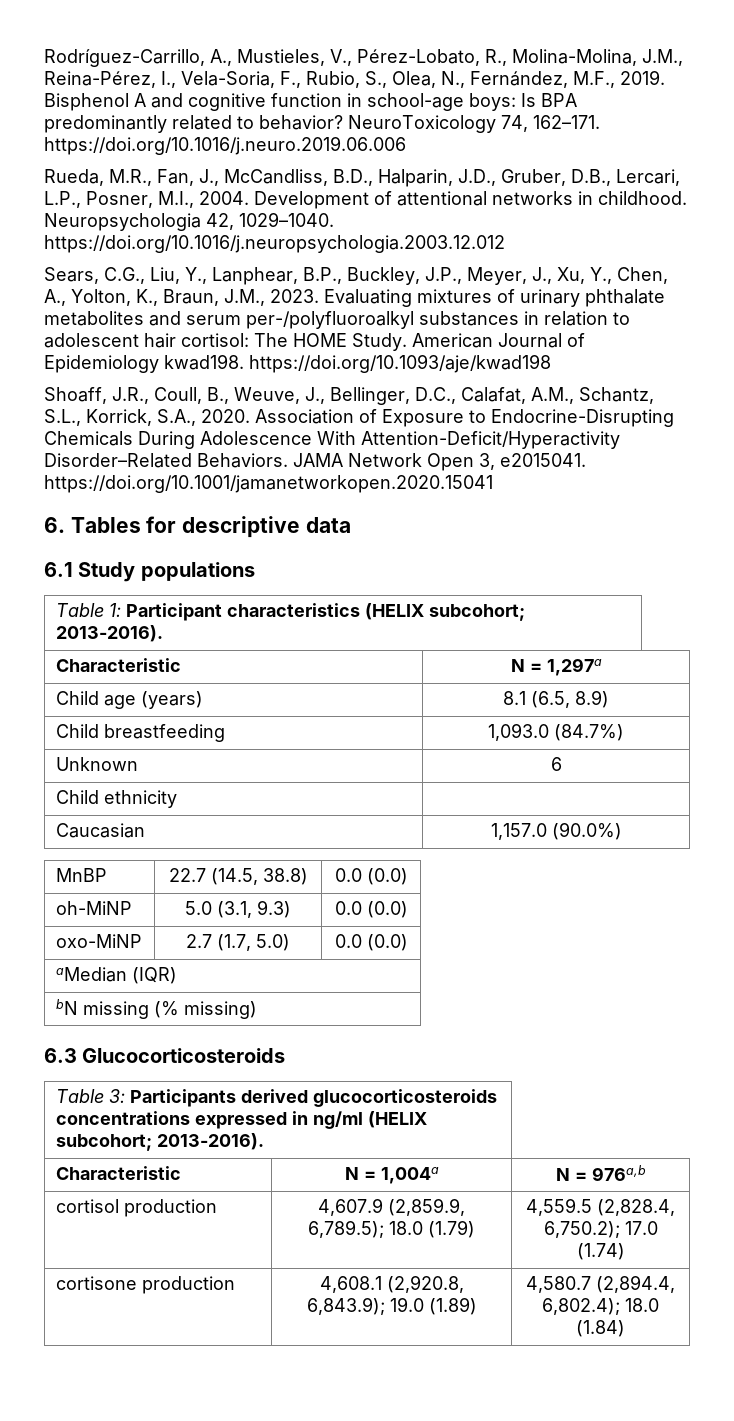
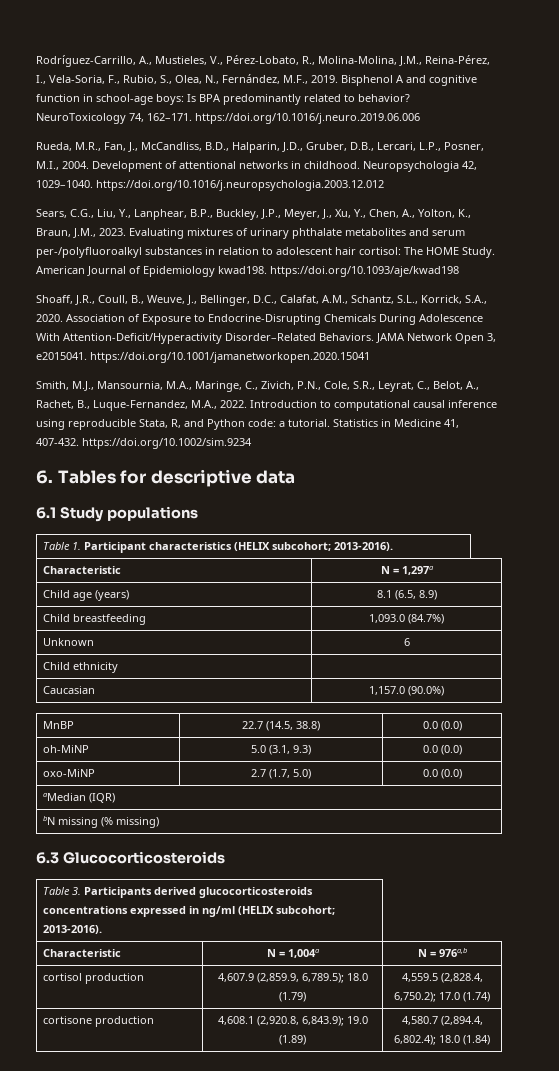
+ Smith, M.J., Mansournia, M.A., Maringe, C., Zivich, P.N., Cole, S.R., Leyrat, C., Belot, A., Rachet, B., Luque‐Fernandez, M.A., 2022. Introduction to computational causal inference using reproducible Stata, R, and Python code: a tutorial. Statistics in Medicine 41, 407-432. https://doi.org/10.1002/sim.9234
- Table 1: Participant characteristics (HELIX subcohort; 2013-2016).
+ Table 1. Participant characteristics (HELIX subcohort; 2013-2016).
- Table 3: Participants derived glucocorticosteroids concentrations expressed in ng/ml (HELIX subcohort; 2013-2016).
+ Table 3. Participants derived glucocorticosteroids concentrations expressed in ng/ml (HELIX subcohort; 2013-2016).

